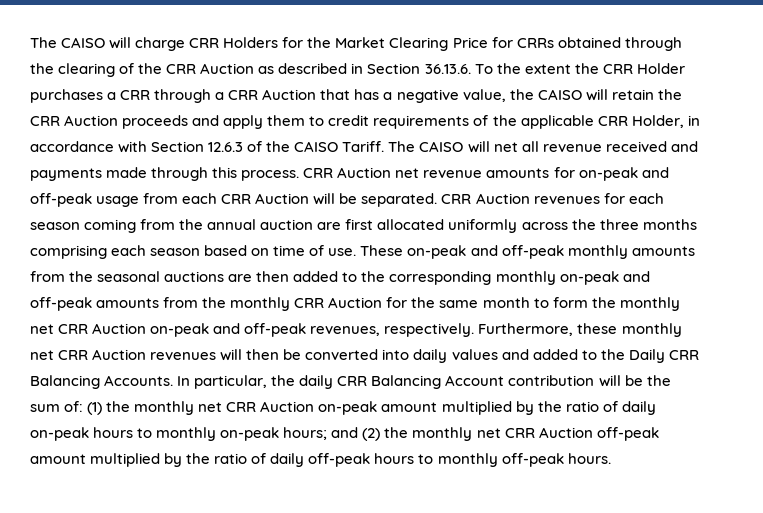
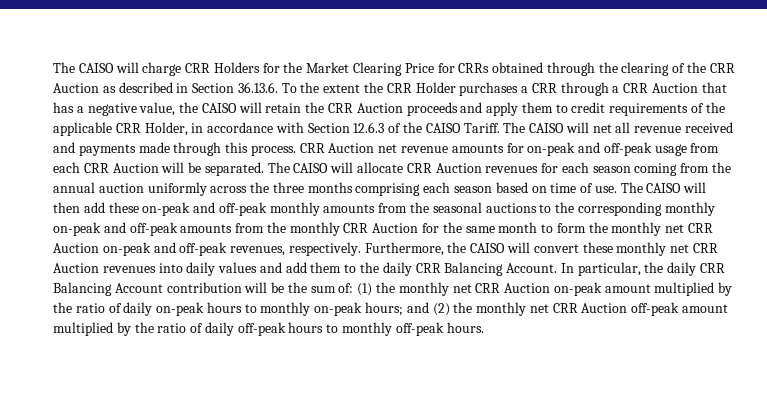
- CRR Auction revenues for each season coming from the annual auction are first allocated uniformly across the three months comprising each season based on time of use.
+ The CAISO will allocate CRR Auction revenues for each season coming from the annual auction uniformly across the three months comprising each season based on time of use.
- These on-peak and off-peak monthly amounts from the seasonal auctions are then added to the corresponding monthly on-peak and off-peak amounts from the monthly CRR Auction for the same month to form the monthly net CRR Auction on-peak and off-peak revenues, respectively.
+ The CAISO will then add these on-peak and off-peak monthly amounts from the seasonal auctions to the corresponding monthly on-peak and off-peak amounts from the monthly CRR Auction for the same month to form the monthly net CRR Auction on-peak and off-peak revenues, respectively.
- Furthermore, these monthly net CRR Auction revenues will then be converted into daily values and added to the Daily CRR Balancing Accounts.
+ Furthermore, the CAISO will convert these monthly net CRR Auction revenues into daily values and add them to the daily CRR Balancing Account.

